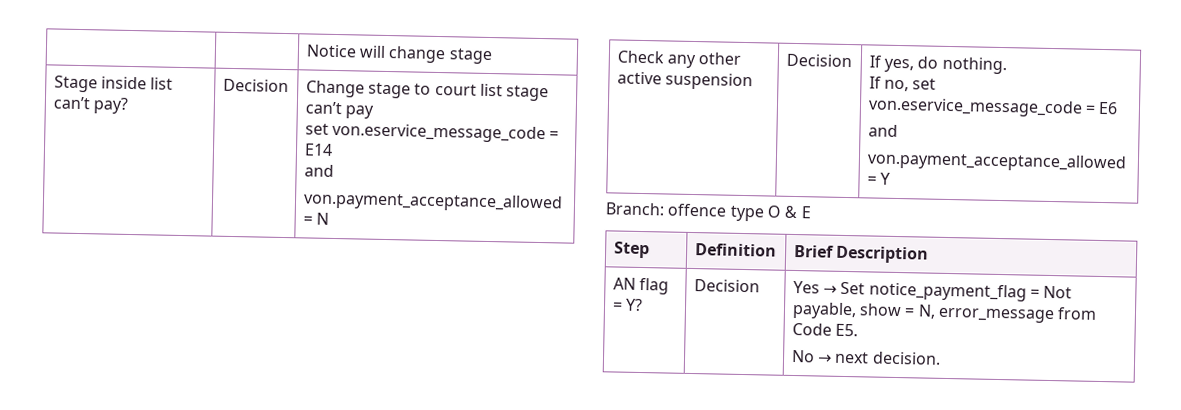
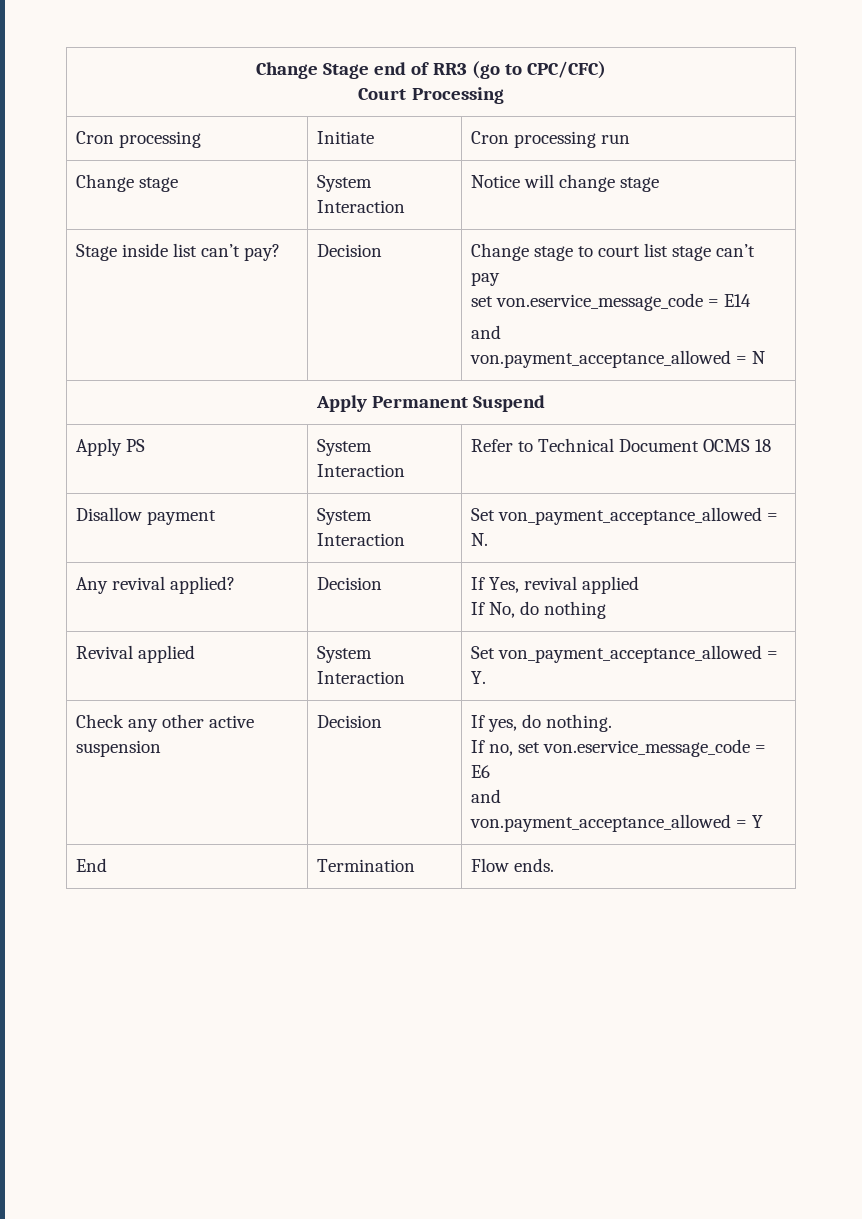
- | | Notice will change stage
+ Change Stage end of RR3 (go to CPC/CFC)
+ Court Processing
+ Cron processing | Initiate | Cron processing run
+ Change stage | System Interaction | Notice will change stage
+ Apply Permanent Suspend
+ Apply PS | System Interaction | Refer to Technical Document OCMS 18
+ Disallow payment | System Interaction | Set von_payment_acceptance_allowed = N.
+ Any revival applied? | Decision | If Yes, revival applied
+ If No, do nothing
+ Revival applied | System Interaction | Set von_payment_acceptance_allowed = Y.
- Branch: offence type O & E
- Step | Definition | Brief Description
- AN flag = Y? | Decision | Yes → Set notice_payment_flag = Not payable, show = N, error_message from Code E5.
- No → next decision.
+ End | Termination | Flow ends.

